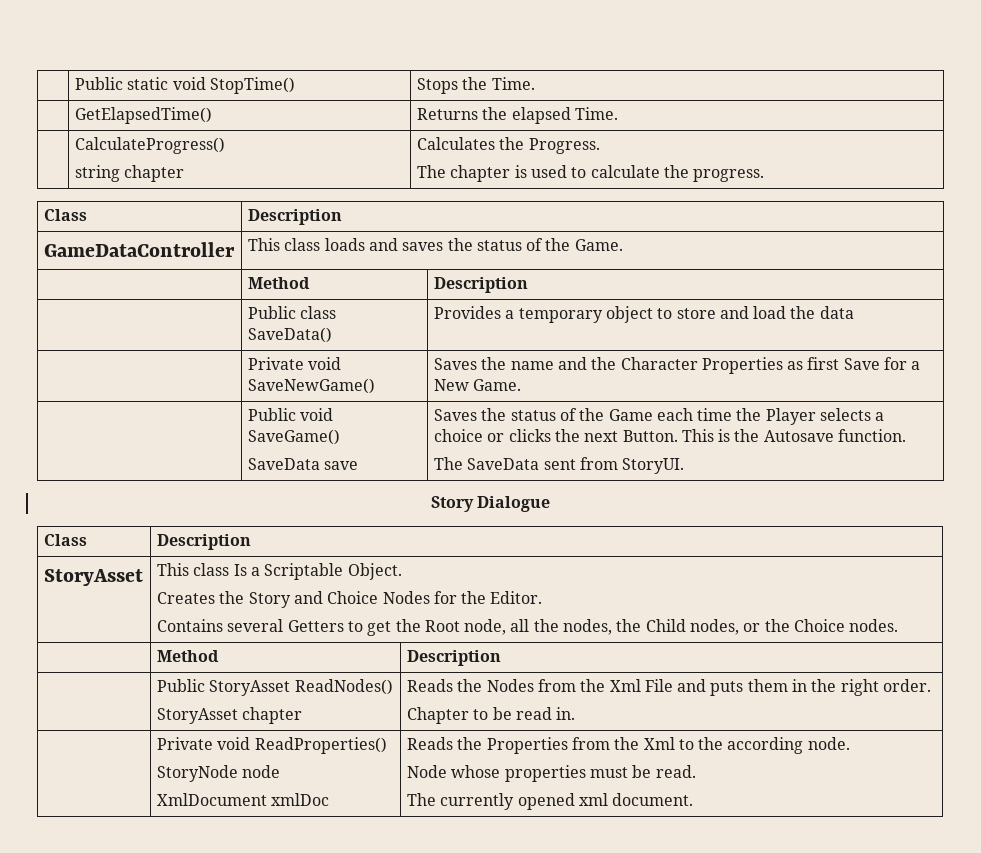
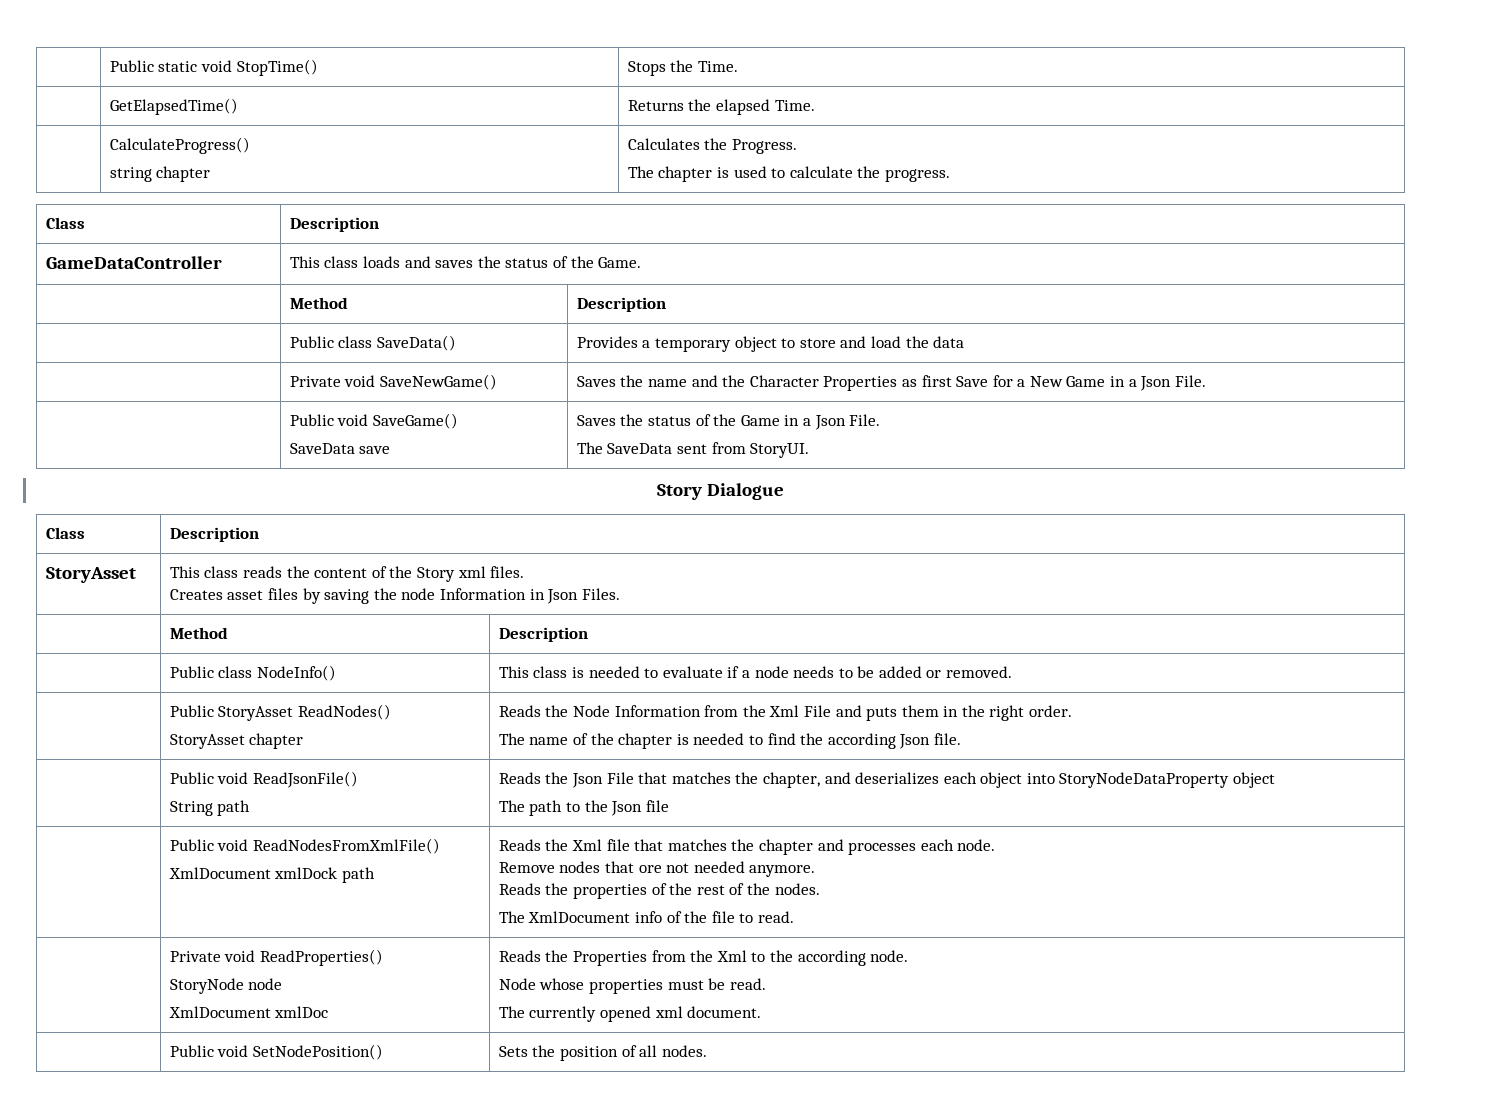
- | Private void SaveNewGame() | Saves the name and the Character Properties as first Save for a New Game.
+ | Private void SaveNewGame() | Saves the name and the Character Properties as first Save for a New Game in a Json File.
  | Public void SaveGame()
- SaveData save | Saves the status of the Game each time the Player selects a choice or clicks the next Button. This is the Autosave function.
+ SaveData save | Saves the status of the Game in a Json File.
- StoryAsset | This class Is a Scriptable Object.
- Creates the Story and Choice Nodes for the Editor.
- Contains several Getters to get the Root node, all the nodes, the Child nodes, or the Choice nodes.
+ StoryAsset | This class reads the content of the Story xml files.
+ Creates asset files by saving the node Information in Json Files.
  | Method | Description
+ | Public class NodeInfo() | This class is needed to evaluate if a node needs to be added or removed.
  | Public StoryAsset ReadNodes()
- StoryAsset chapter | Reads the Nodes from the Xml File and puts them in the right order.
- Chapter to be read in.
+ StoryAsset chapter | Reads the Node Information from the Xml File and puts them in the right order.
+ The name of the chapter is needed to find the according Json file.
+ | Public void ReadJsonFile()
+ String path | Reads the Json File that matches the chapter, and deserializes each object into StoryNodeDataProperty object
+ The path to the Json file
+ | Public void ReadNodesFromXmlFile()
+ XmlDocument xmlDock path | Reads the Xml file that matches the chapter and processes each node.
+ Remove nodes that ore not needed anymore.
+ Reads the properties of the rest of the nodes.
+ The XmlDocument info of the file to read.
+ | Public void SetNodePosition() | Sets the position of all nodes.

